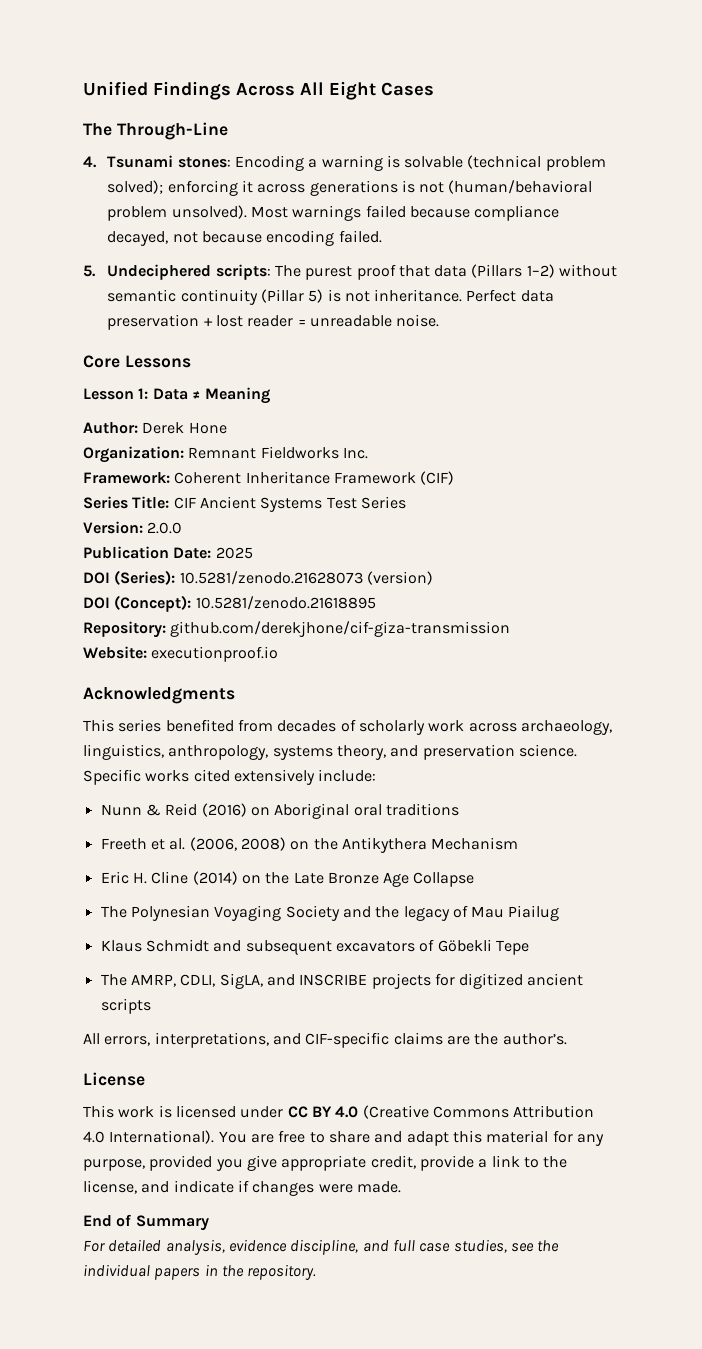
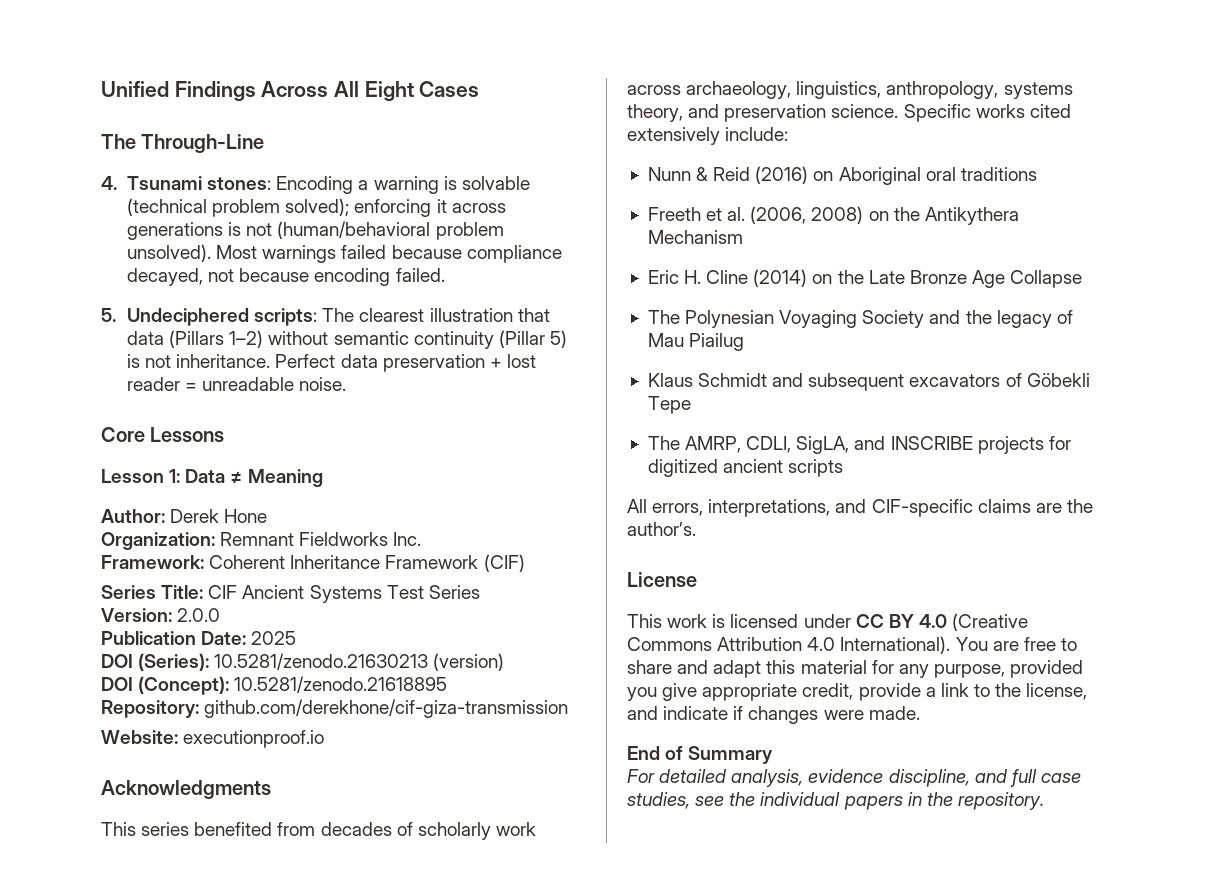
- 5. Undeciphered scripts: The purest proof that data (Pillars 1–2) without semantic continuity (Pillar 5) is not inheritance.
+ 5. Undeciphered scripts: The clearest illustration that data (Pillars 1–2) without semantic continuity (Pillar 5) is not inheritance.
- DOI (Series): 10.5281/zenodo.21628073 (version)
+ DOI (Series): 10.5281/zenodo.21630213 (version)
- Repository: github.com/derekjhone/cif-giza-transmission
+ Repository: github.com/derekhone/cif-giza-transmission

